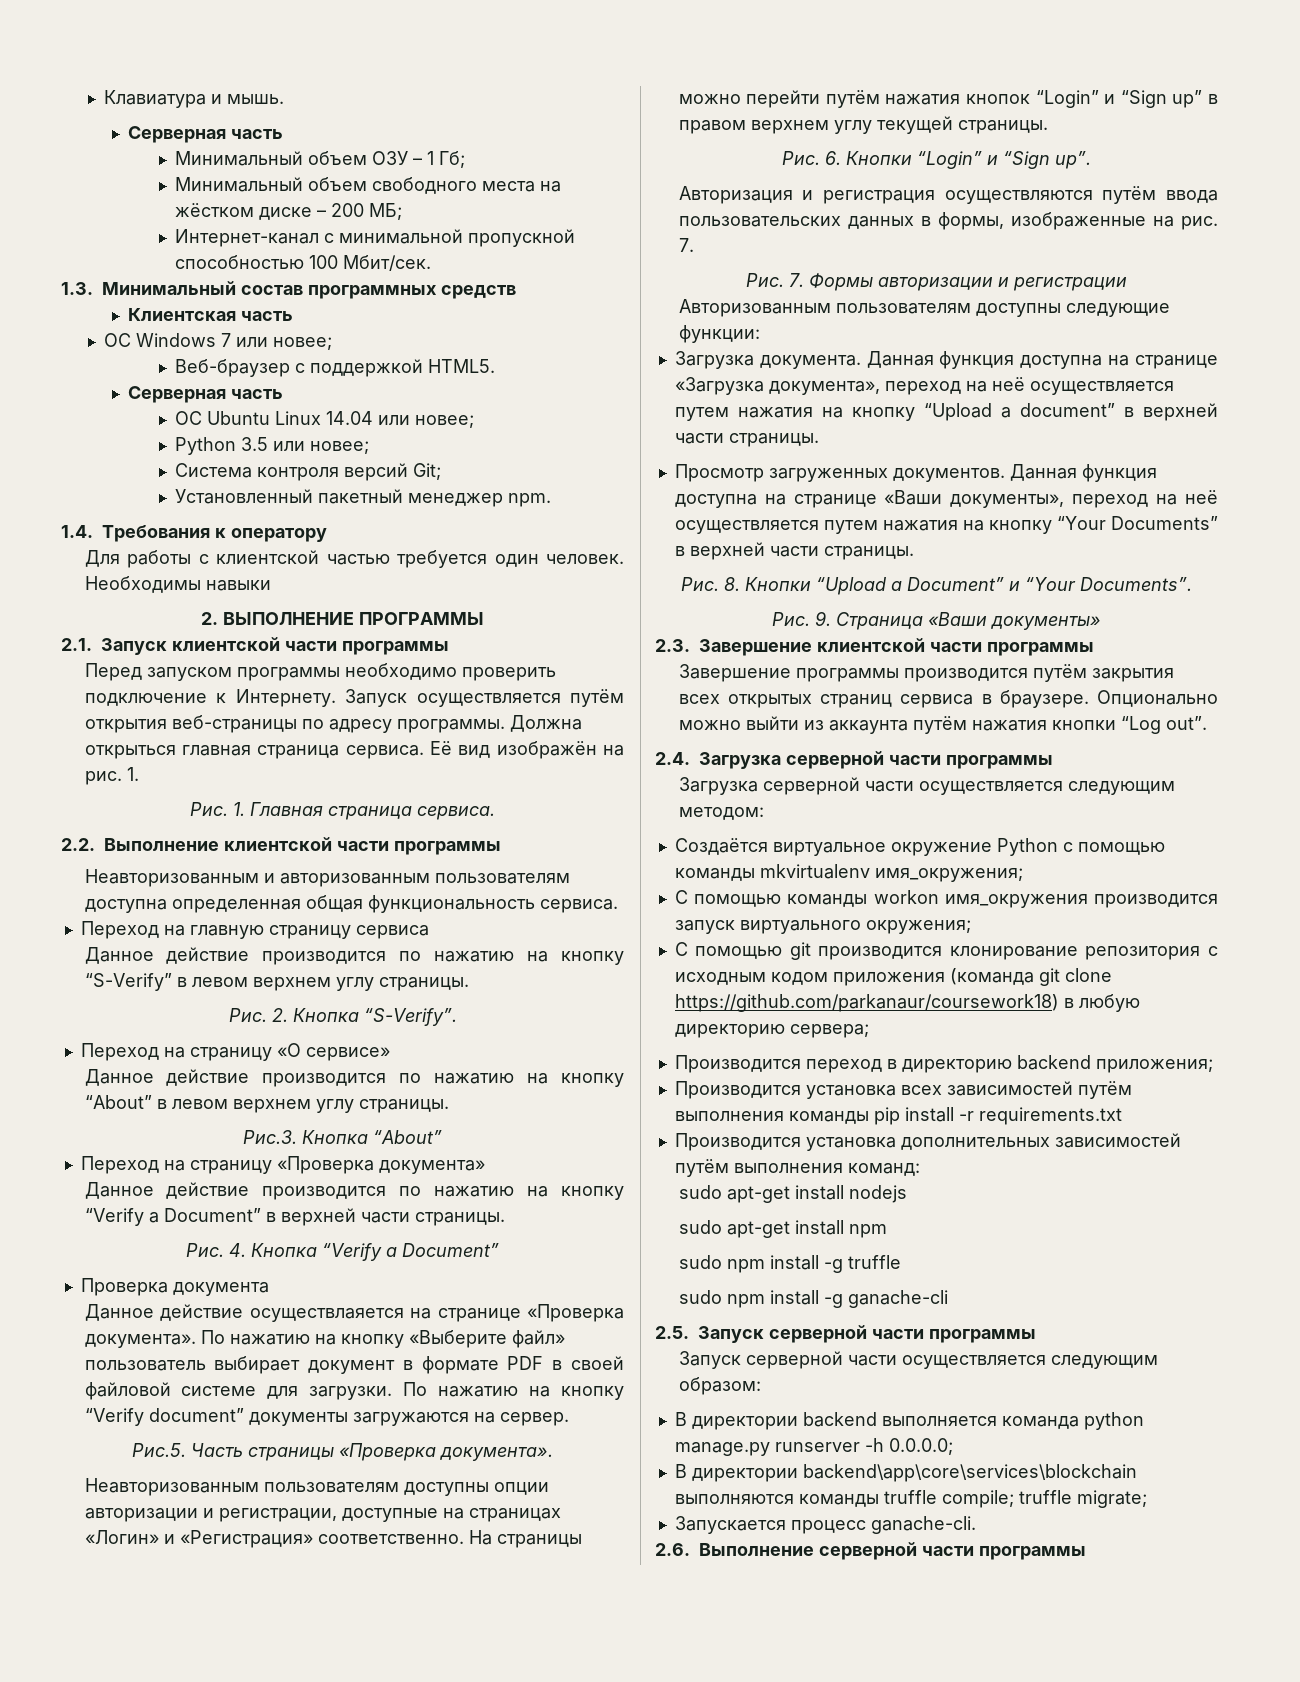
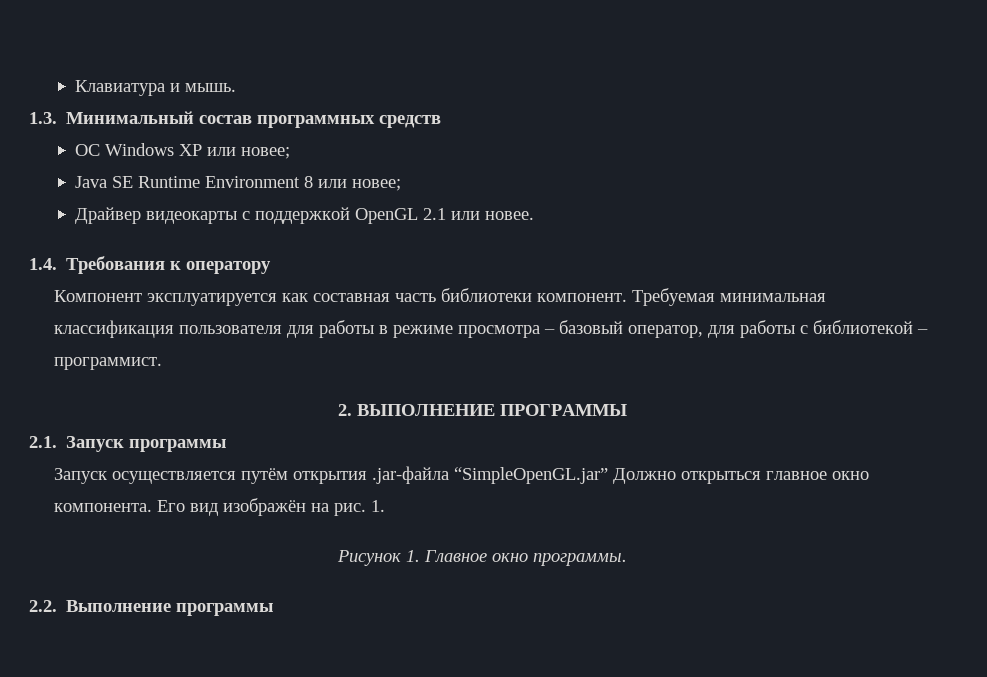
  Клавиатура и мышь.
- Серверная часть
- Минимальный объем ОЗУ – 1 Гб;
- Минимальный объем свободного места на жёстком диске – 200 МБ;
- Интернет-канал с минимальной пропускной способностью 100 Мбит/сек.
- Клиентская часть
- ОС Windows 7 или новее;
- Веб-браузер с поддержкой HTML5.
- Серверная часть
- ОС Ubuntu Linux 14.04 или новее;
- Python 3.5 или новее;
- Система контроля версий Git;
- Установленный пакетный менеджер npm.
+ ОС Windows XP или новее;
+ Java SE Runtime Environment 8 или новее;
+ Драйвер видеокарты с поддержкой OpenGL 2.1 или новее.
  1.4. Требования к оператору
- Для работы с клиентской частью требуется один человек. Необходимы навыки
+ Компонент эксплуатируется как составная часть библиотеки компонент. Требуемая минимальная классификация пользователя для работы в режиме просмотра – базовый оператор, для работы с библиотекой – программист.
- 2.1. Запуск клиентской части программы
- Перед запуском программы необходимо проверить подключение к Интернету. Запуск осуществляется путём открытия веб-страницы по адресу программы. Должна открыться главная страница сервиса. Её вид изображён на рис.
+ 2.1. Запуск программы
+ Запуск осуществляется путём открытия .jar-файла “SimpleOpenGL.jar” Должно открыться главное окно компонента. Его вид изображён на рис.
- Рис. 1. Главная страница сервиса.
+ Рисунок 1. Главное окно программы.
- 2.2. Выполнение клиентской части программы
- Неавторизованным и авторизованным пользователям доступна определенная общая функциональность сервиса.
- Переход на главную страницу сервиса
- Данное действие производится по нажатию на кнопку “S-Verify” в левом верхнем углу страницы.
- Рис. 2. Кнопка “S-Verify”.
- Переход на страницу «О сервисе»
- Данное действие производится по нажатию на кнопку “About” в левом верхнем углу страницы.
- Рис.3. Кнопка “About”
- Переход на страницу «Проверка документа»
- Данное действие производится по нажатию на кнопку “Verify a Document” в верхней части страницы.
- Рис. 4. Кнопка “Verify a Document”
- Проверка документа
- Данное действие осуществлаяется на странице «Проверка документа». По нажатию на кнопку «Выберите файл» пользователь выбирает документ в формате PDF в своей файловой системе для загрузки. По нажатию на кнопку “Verify document” документы загружаются на сервер.
- Рис.5. Часть страницы «Проверка документа».
- Неавторизованным пользователям доступны опции авторизации и регистрации, доступные на страницах «Логин» и «Регистрация» соответственно. На страницы можно перейти путём нажатия кнопок “Login” и “Sign up” в правом верхнем углу текущей страницы.
- Рис. 6. Кнопки “Login” и “Sign up”.
- Авторизация и регистрация осуществляются путём ввода пользовательских данных в формы, изображенные на рис. 7.
- Рис. 7. Формы авторизации и регистрации
- Авторизованным пользователям доступны следующие функции:
- Загрузка документа. Данная функция доступна на странице «Загрузка документа», переход на неё осуществляется путем нажатия на кнопку “Upload a document” в верхней части страницы.
- Просмотр загруженных документов. Данная функция доступна на странице «Ваши документы», переход на неё осуществляется путем нажатия на кнопку “Your Documents” в верхней части страницы.
- Рис. 8. Кнопки “Upload a Document” и “Your Documents”.
- Рис. 9. Страница «Ваши документы»
- 2.3. Завершение клиентской части программы
- Завершение программы производится путём закрытия всех открытых страниц сервиса в браузере. Опционально можно выйти из аккаунта путём нажатия кнопки “Log out”.
- 2.4. Загрузка серверной части программы
- Загрузка серверной части осуществляется следующим методом:
- Создаётся виртуальное окружение Python с помощью команды mkvirtualenv имя_окружения;
- С помощью команды workon имя_окружения производится запуск виртуального окружения;
- С помощью git производится клонирование репозитория с исходным кодом приложения (команда git clone https://github.com/parkanaur/coursework18) в любую директорию сервера;
- Производится переход в директорию backend приложения;
- Производится установка всех зависимостей путём выполнения команды pip install -r requirements.txt
- Производится установка дополнительных зависимостей путём выполнения команд:
- sudo apt-get install nodejs
- sudo apt-get install npm
- sudo npm install -g truffle
- sudo npm install -g ganache-cli
- 2.5. Запуск серверной части программы
- Запуск серверной части осуществляется следующим образом:
- В директории backend выполняется команда python manage.py runserver -h 0.0.0.0;
- В директории backend\app\core\services\blockchain выполняются команды truffle compile; truffle migrate;
- Запускается процесс ganache-cli.
- 2.6. Выполнение серверной части программы
+ 2.2. Выполнение программы

